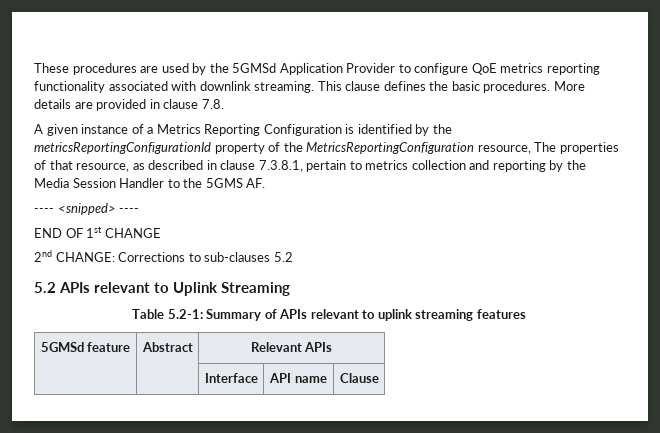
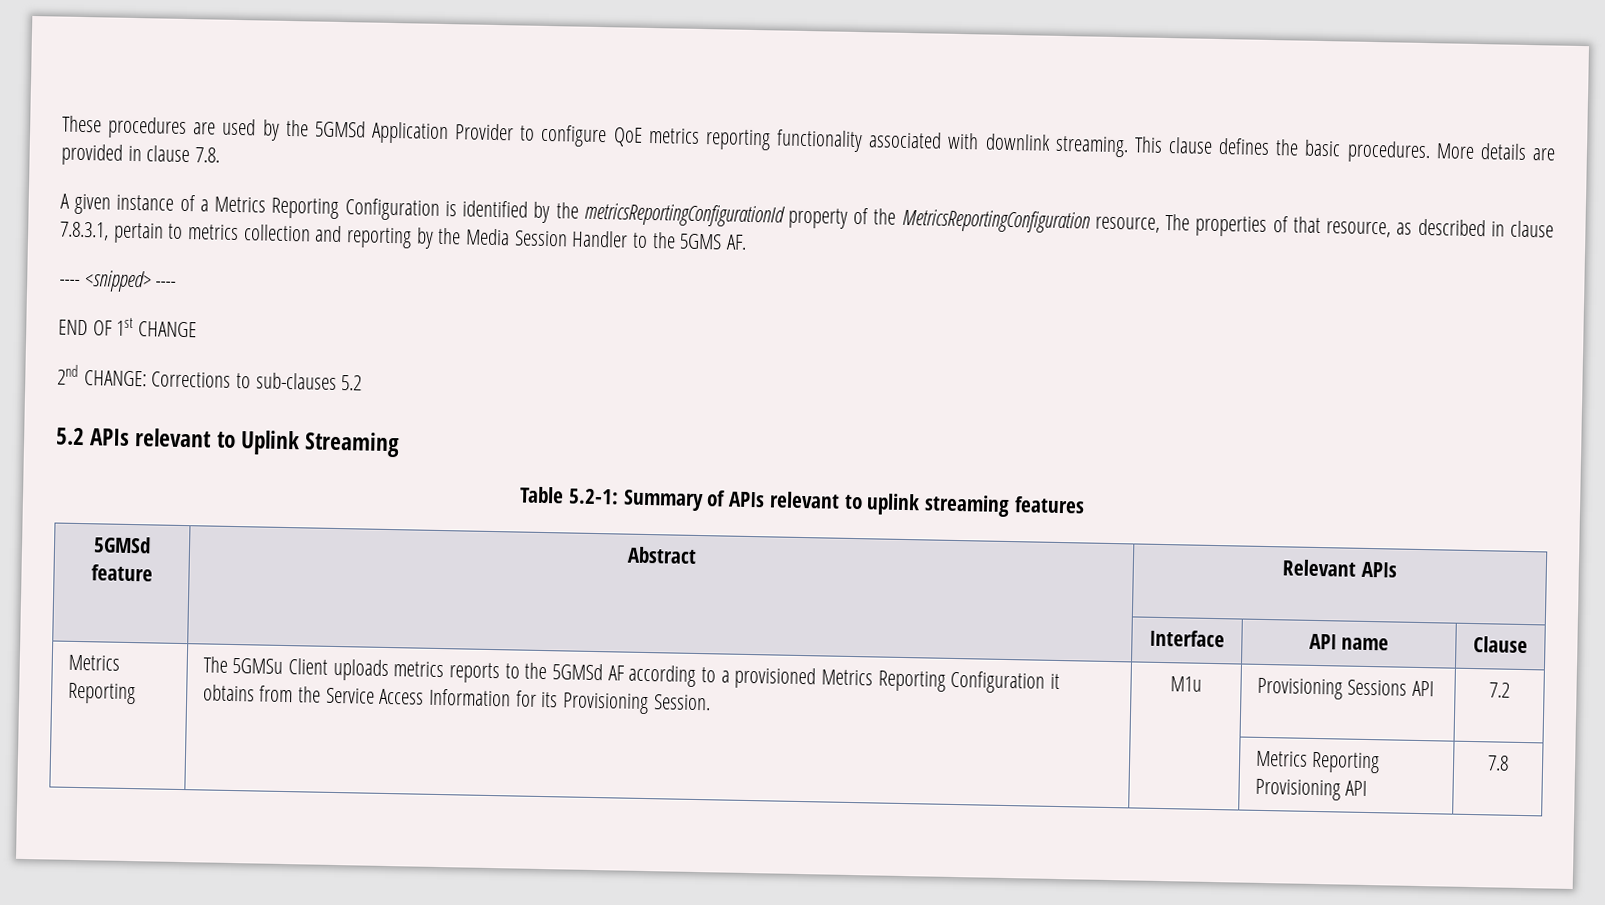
- A given instance of a Metrics Reporting Configuration is identified by the metricsReportingConfigurationId property of the MetricsReportingConfiguration resource, The properties of that resource, as described in clause 7.3.8.1, pertain to metrics collection and reporting by the Media Session Handler to the 5GMS AF.
+ A given instance of a Metrics Reporting Configuration is identified by the metricsReportingConfigurationId property of the MetricsReportingConfiguration resource, The properties of that resource, as described in clause 7.8.3.1, pertain to metrics collection and reporting by the Media Session Handler to the 5GMS AF.
+ Metrics Reporting | The 5GMSu Client uploads metrics reports to the 5GMSd AF according to a provisioned Metrics Reporting Configuration it obtains from the Service Access Information for its Provisioning Session. | M1u | Provisioning Sessions API | 7.2
+ | | | Metrics Reporting Provisioning API | 7.8

